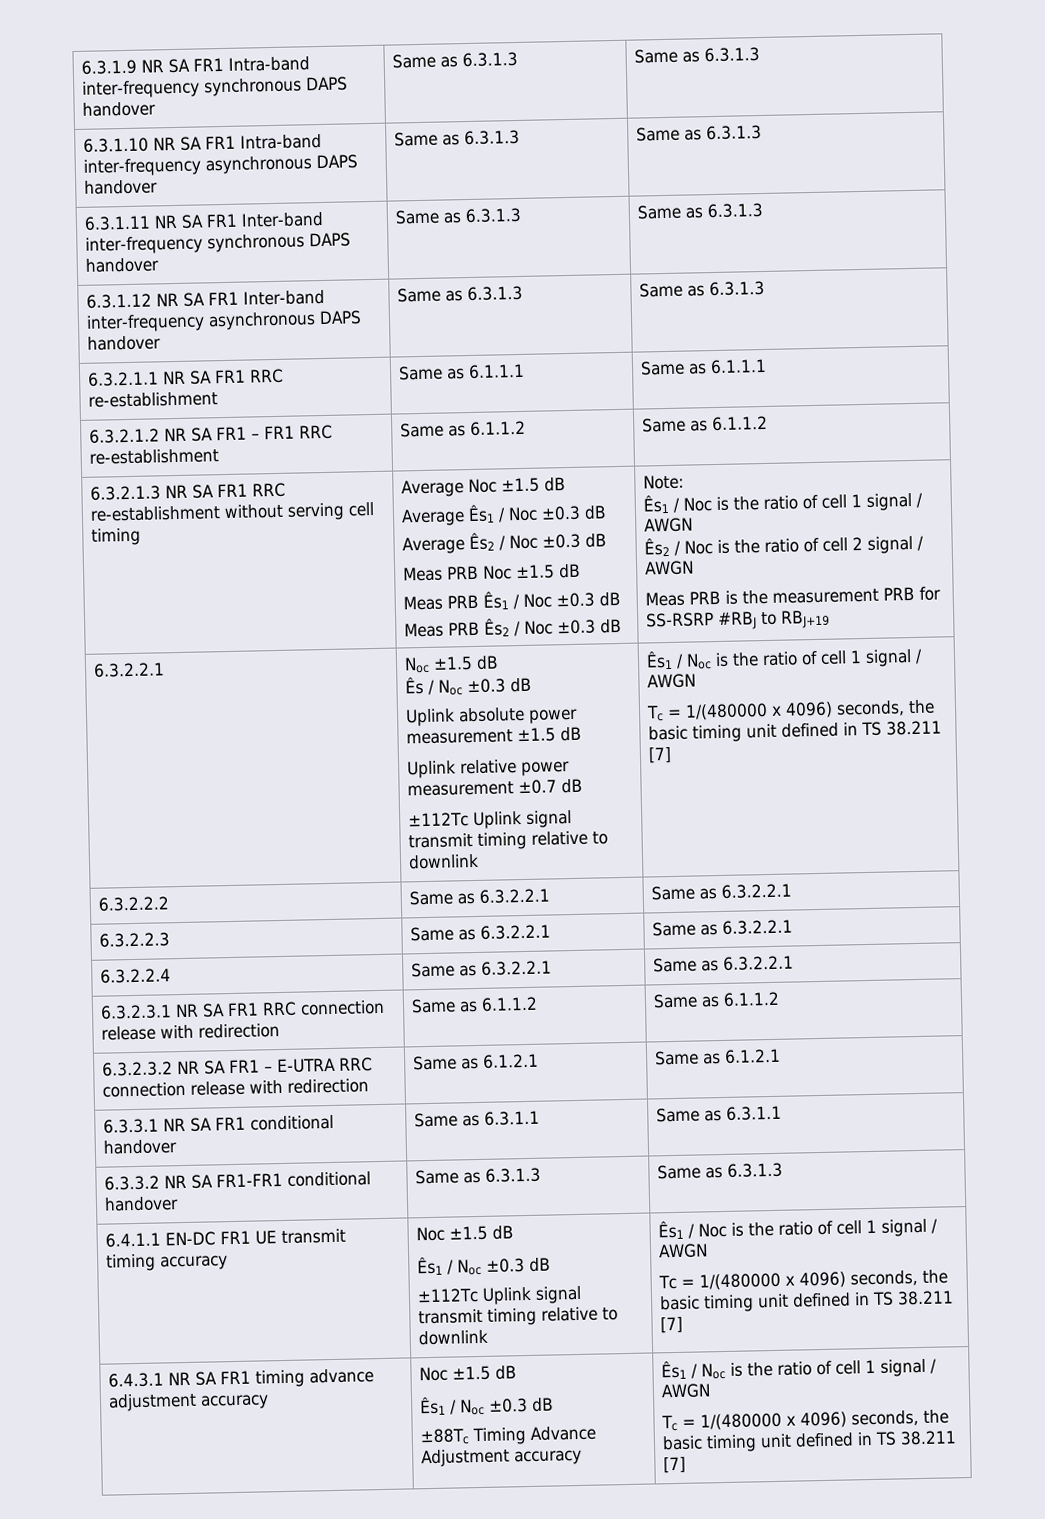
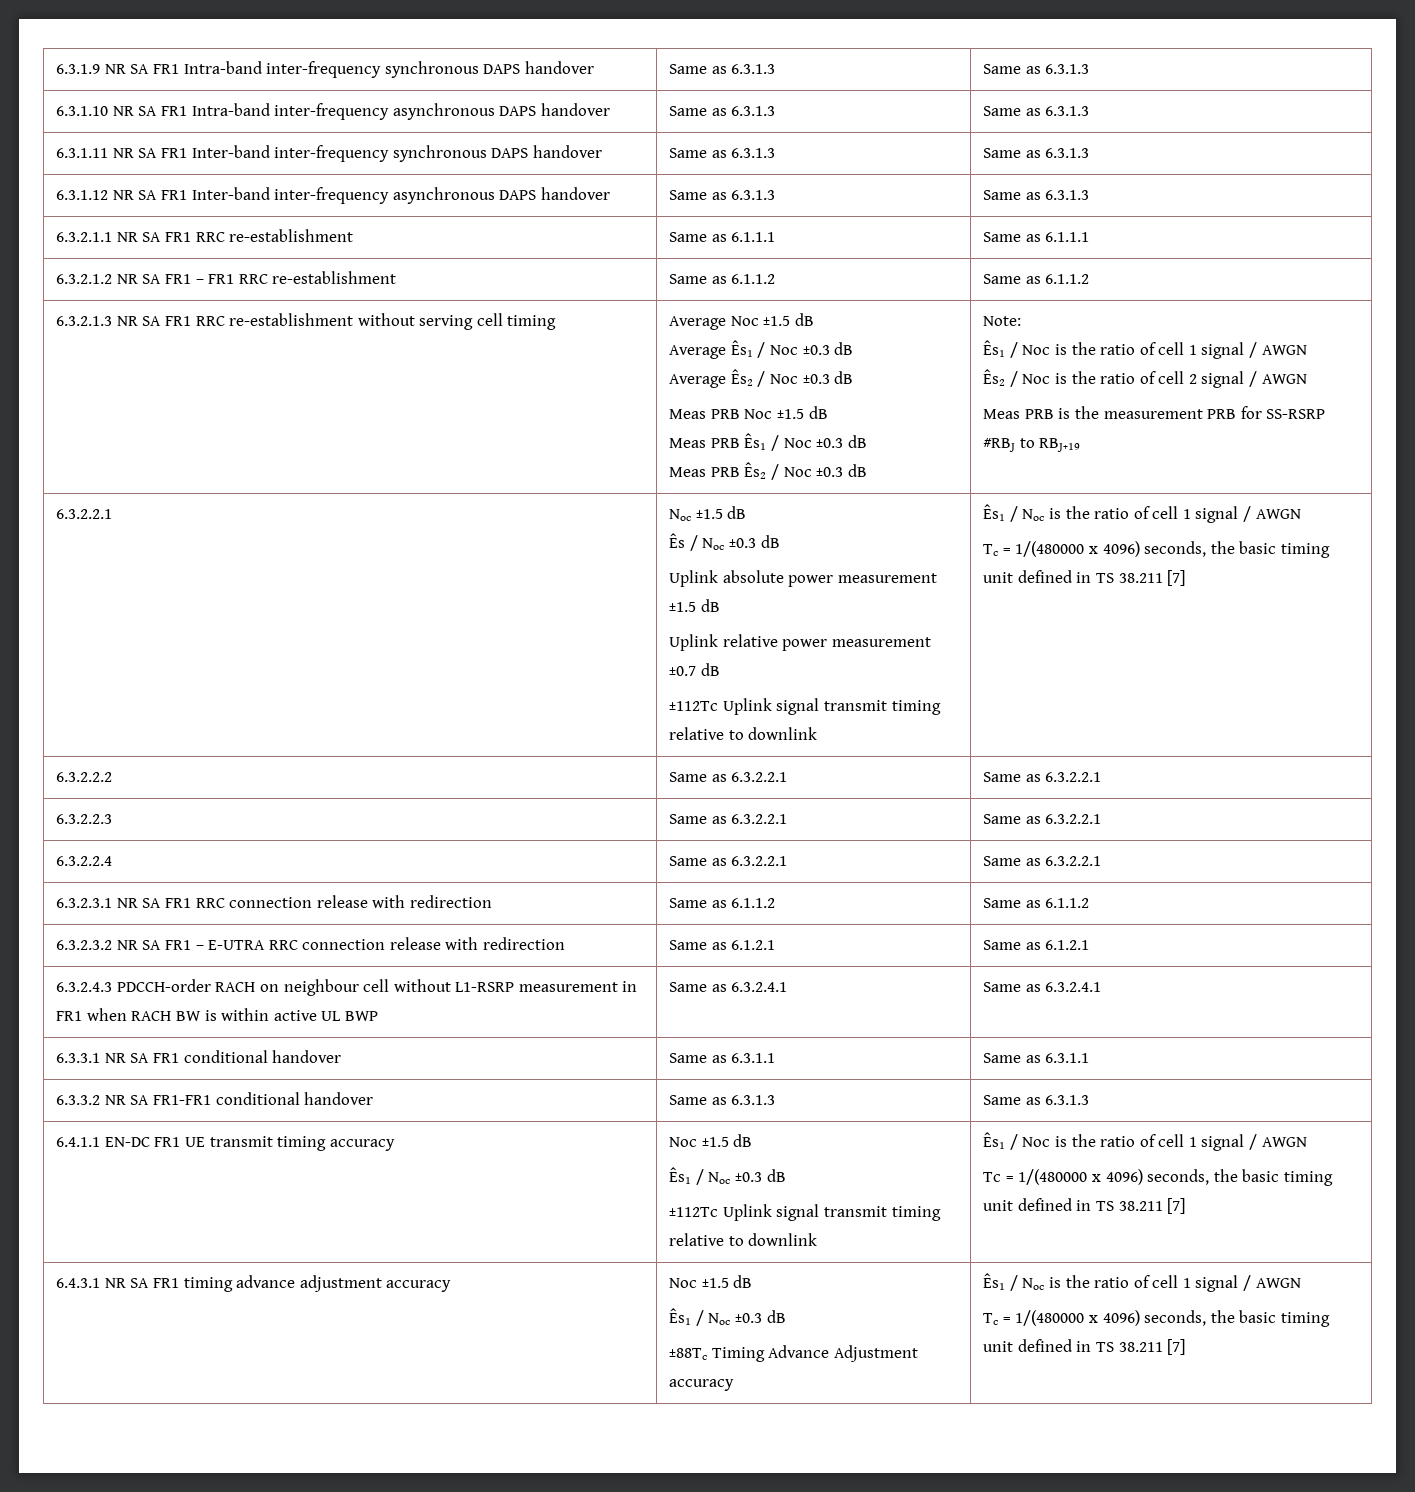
+ 6.3.2.4.3 PDCCH-order RACH on neighbour cell without L1-RSRP measurement in FR1 when RACH BW is within active UL BWP | Same as 6.3.2.4.1 | Same as 6.3.2.4.1

